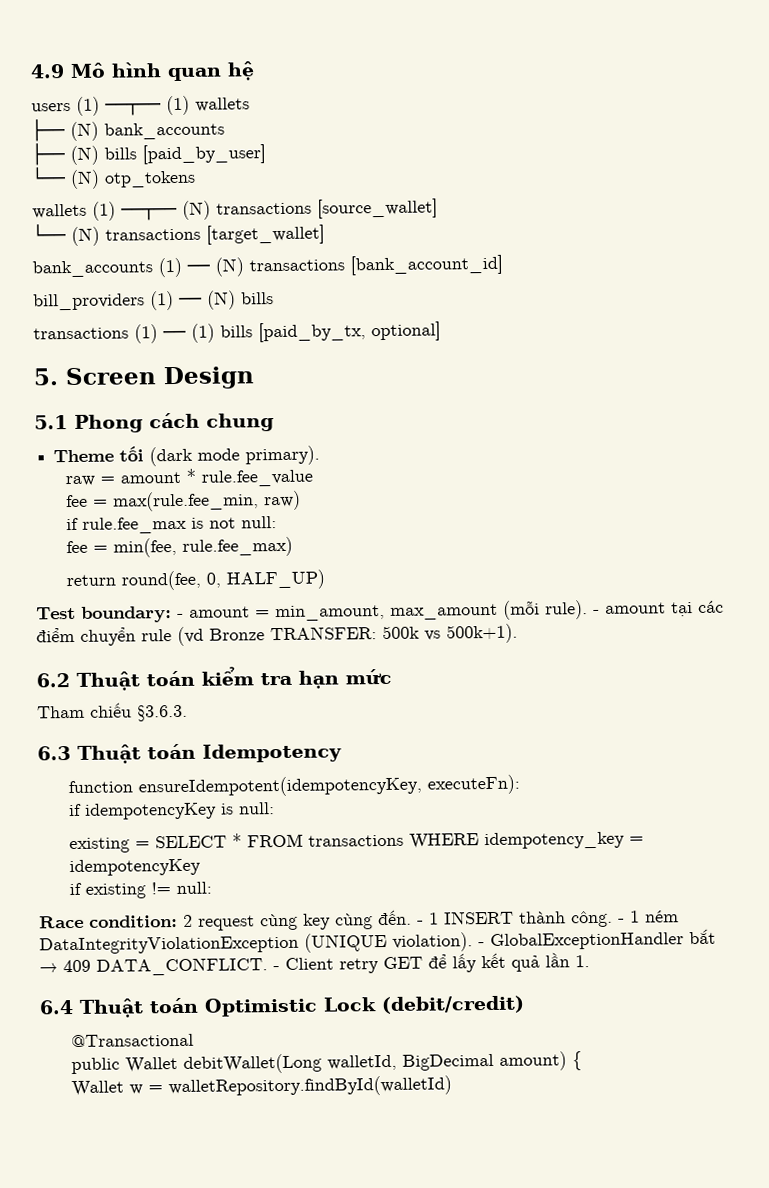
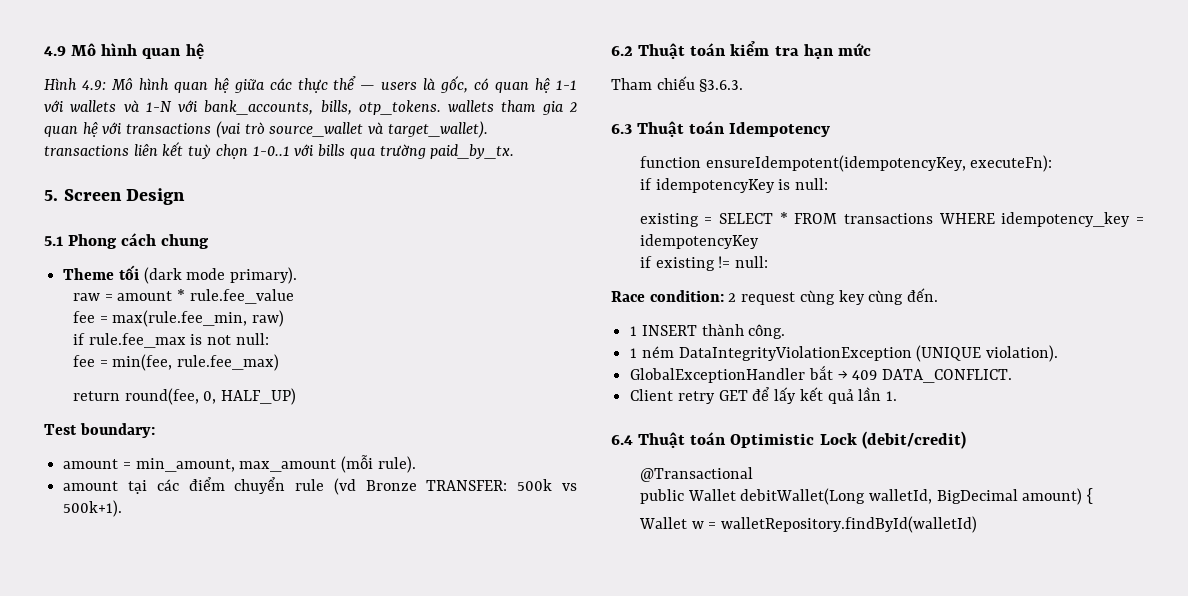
- users (1) ──┬── (1) wallets
- ├── (N) bank_accounts
- ├── (N) bills [paid_by_user]
- └── (N) otp_tokens
- wallets (1) ──┬── (N) transactions [source_wallet]
- └── (N) transactions [target_wallet]
- bank_accounts (1) ── (N) transactions [bank_account_id]
- bill_providers (1) ── (N) bills
- transactions (1) ── (1) bills [paid_by_tx, optional]
+ Hình 4.9: Mô hình quan hệ giữa các thực thể — users là gốc, có quan hệ 1-1 với wallets và 1-N với bank_accounts, bills, otp_tokens. wallets tham gia 2 quan hệ với transactions (vai trò source_wallet và target_wallet). transactions liên kết tuỳ chọn 1-0..1 với bills qua trường paid_by_tx.
- Test boundary: - amount = min_amount, max_amount (mỗi rule). - amount tại các điểm chuyển rule (vd Bronze TRANSFER: 500k vs 500k+1).
+ Test boundary:
+ amount = min_amount, max_amount (mỗi rule).
+ amount tại các điểm chuyển rule (vd Bronze TRANSFER: 500k vs 500k+1).
- Race condition: 2 request cùng key cùng đến. - 1 INSERT thành công. - 1 ném DataIntegrityViolationException (UNIQUE violation). - GlobalExceptionHandler bắt → 409 DATA_CONFLICT. - Client retry GET để lấy kết quả lần 1.
+ Race condition: 2 request cùng key cùng đến.
+ 1 INSERT thành công.
+ 1 ném DataIntegrityViolationException (UNIQUE violation).
+ GlobalExceptionHandler bắt → 409 DATA_CONFLICT.
+ Client retry GET để lấy kết quả lần 1.

